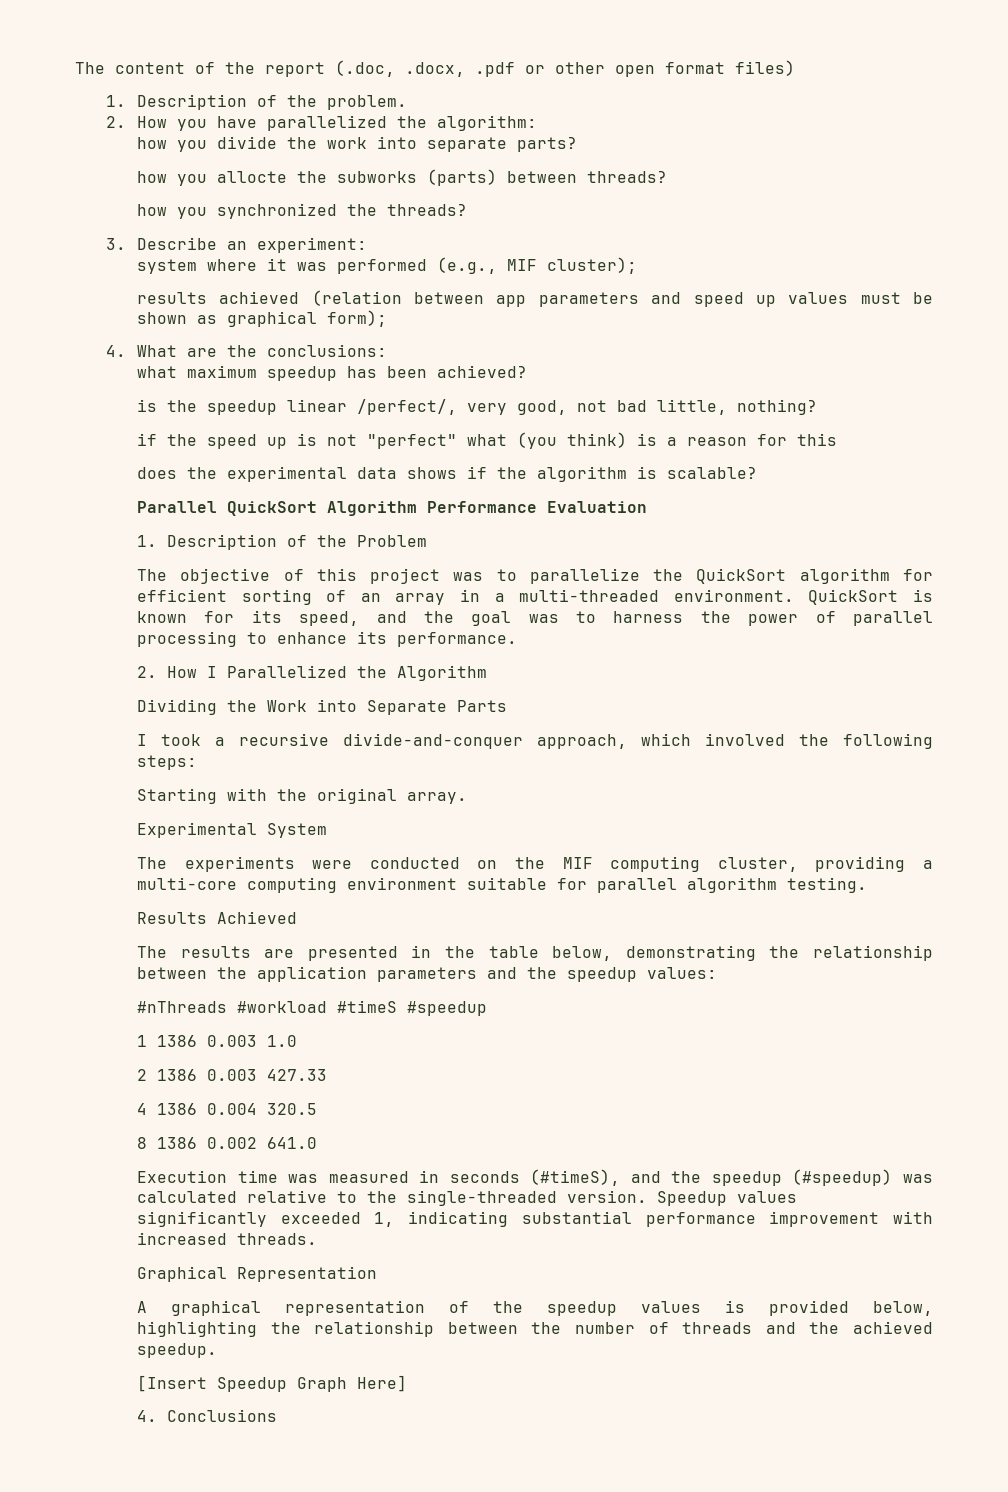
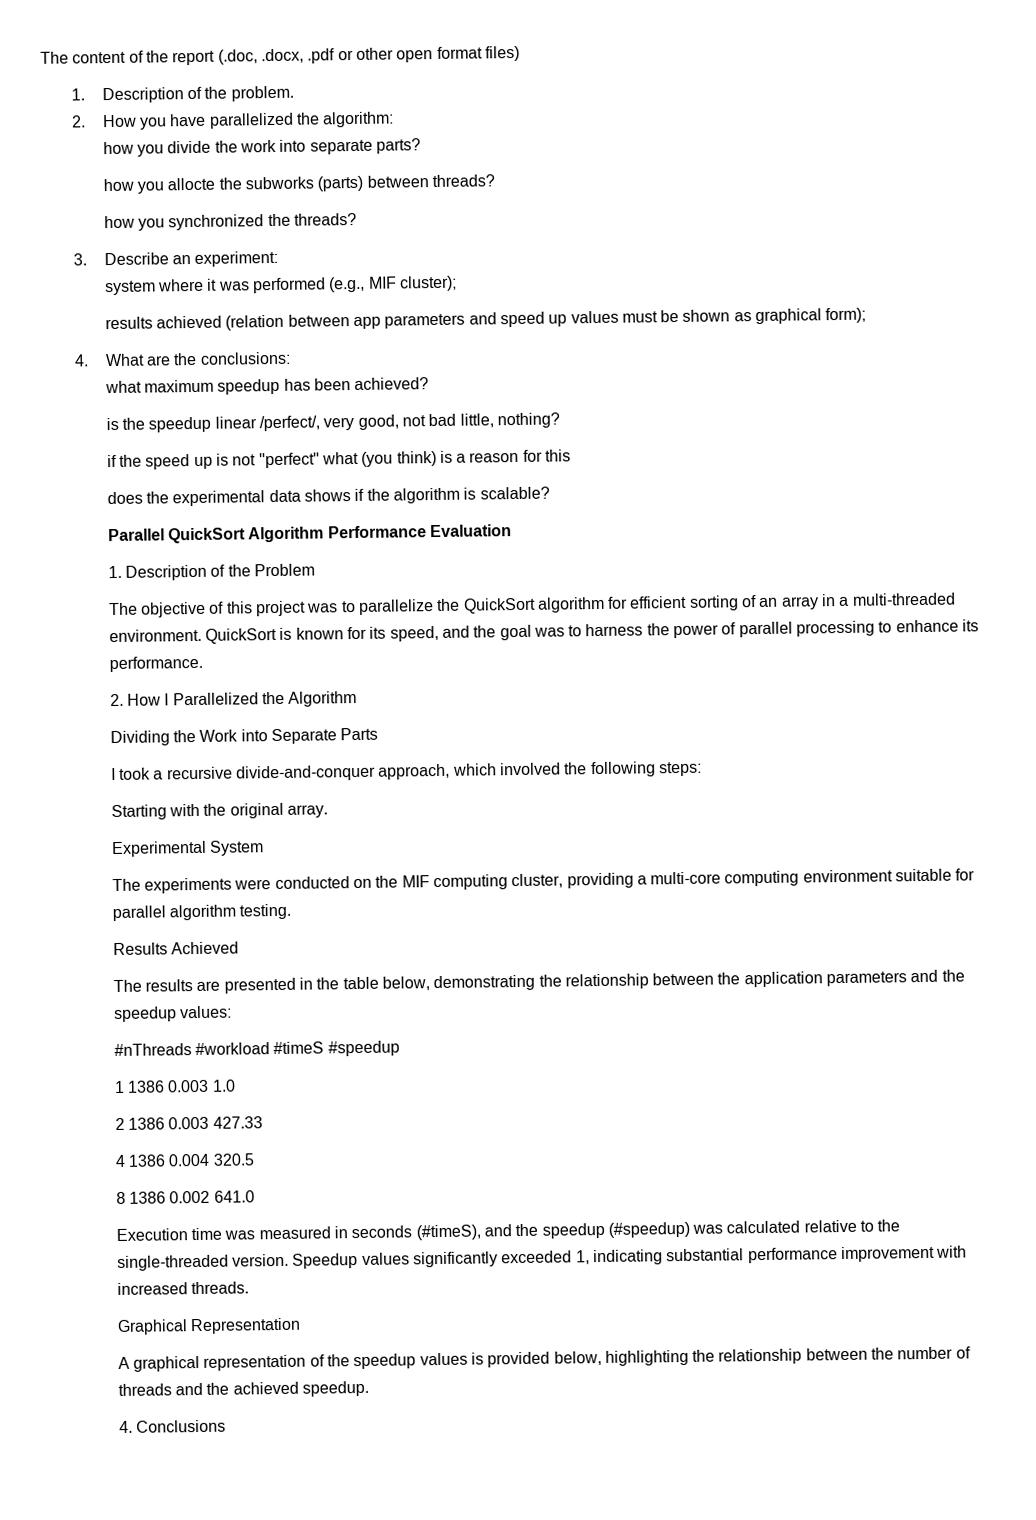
- [Insert Speedup Graph Here]

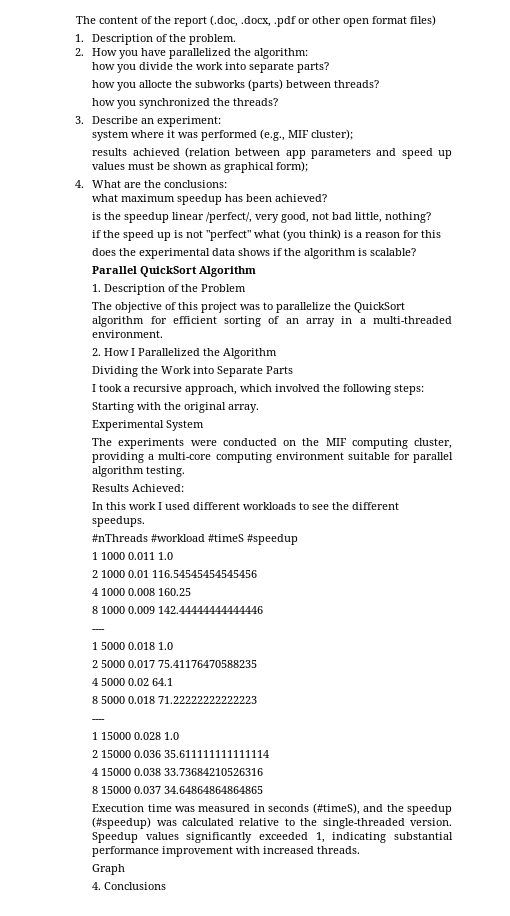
- Parallel QuickSort Algorithm Performance Evaluation
+ Parallel QuickSort Algorithm
- QuickSort is known for its speed, and the goal was to harness the power of parallel processing to enhance its performance.
- I took a recursive divide-and-conquer approach, which involved the following steps:
+ I took a recursive approach, which involved the following steps:
- Results Achieved
- The results are presented in the table below, demonstrating the relationship between the application parameters and the speedup values:
+ Results Achieved:
+ In this work I used different workloads to see the different speedups.
- 1 1386 0.003 1.0
- 2 1386 0.003 427.33
- 4 1386 0.004 320.5
- 8 1386 0.002 641.0
+ 1 1000 0.011 1.0
+ 2 1000 0.01 116.54545454545456
+ 4 1000 0.008 160.25
+ 8 1000 0.009 142.44444444444446
+ ----
+ 1 5000 0.018 1.0
+ 2 5000 0.017 75.41176470588235
+ 4 5000 0.02 64.1
+ 8 5000 0.018 71.22222222222223
+ ----
+ 1 15000 0.028 1.0
+ 2 15000 0.036 35.611111111111114
+ 4 15000 0.038 33.73684210526316
+ 8 15000 0.037 34.64864864864865
- Graphical Representation
- A graphical representation of the speedup values is provided below, highlighting the relationship between the number of threads and the achieved speedup.
+ Graph

